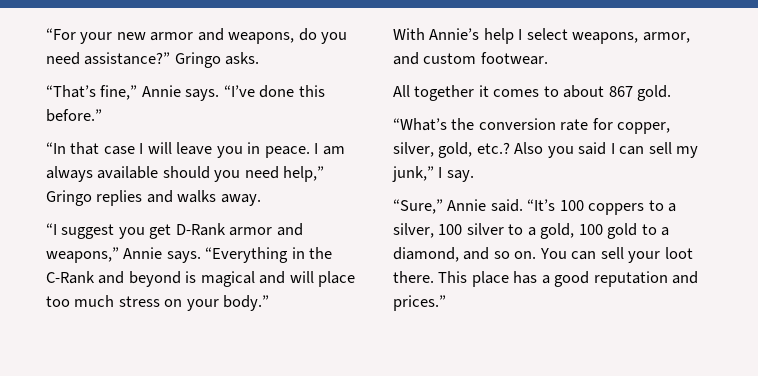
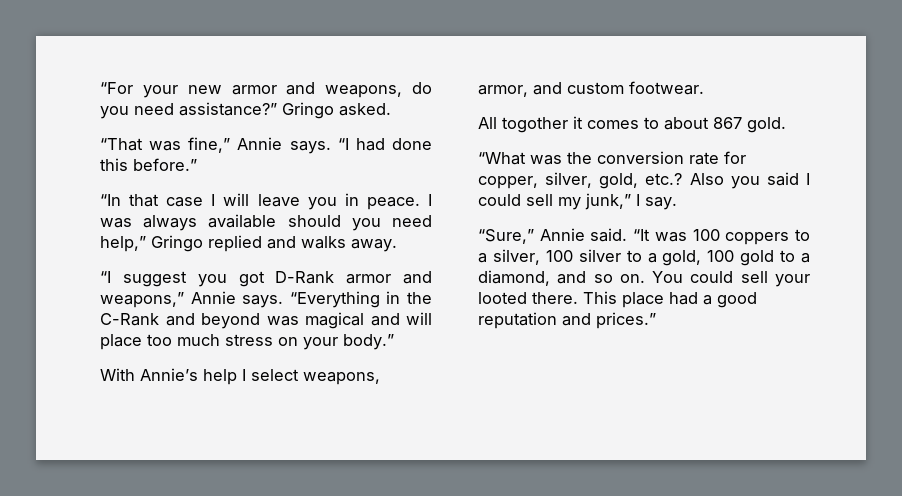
- Gringo asks.
- “That’s fine,” Annie says.
+ Gringo asked.
+ “That was fine,” Annie says.
- “I’ve done this before.”
+ “I had done this before.”
- I am always available should you need help,” Gringo replies and walks away.
+ I was always available should you need help,” Gringo replied and walks away.
- “I suggest you get D-Rank armor and weapons,” Annie says.
+ “I suggest you got D-Rank armor and weapons,” Annie says.
- “Everything in the C-Rank and beyond is magical and will place too much stress on your body.”
+ “Everything in the C-Rank and beyond was magical and will place too much stress on your body.”
- All together it comes to about 867 gold.
+ All togother it comes to about 867 gold.
- “What’s the conversion rate for copper, silver, gold, etc.?
+ “What was the conversion rate for copper, silver, gold, etc.?
- Also you said I can sell my junk,” I say.
+ Also you said I could sell my junk,” I say.
- “It’s 100 coppers to a silver, 100 silver to a gold, 100 gold to a diamond, and so on.
+ “It was 100 coppers to a silver, 100 silver to a gold, 100 gold to a diamond, and so on.
- You can sell your loot there.
+ You could sell your looted there.
- This place has a good reputation and prices.”
+ This place had a good reputation and prices.”

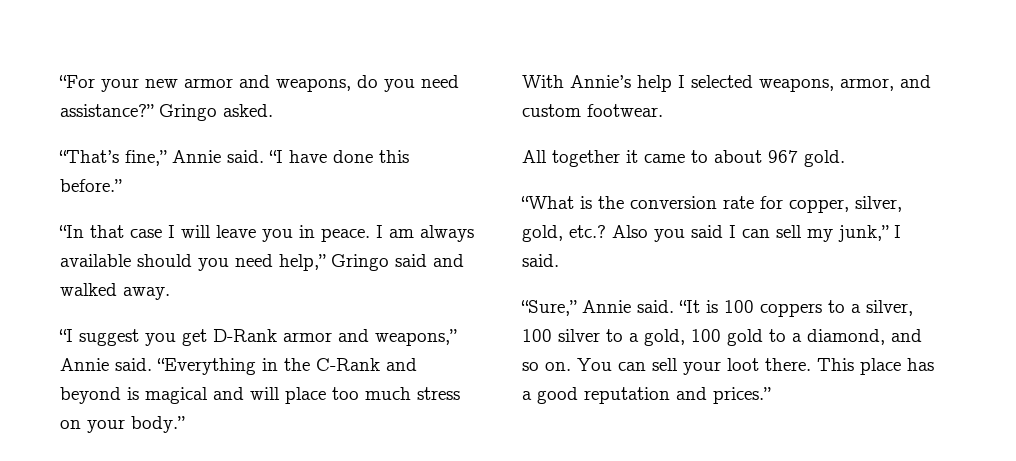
- “That was fine,” Annie says. “I had done this before.”
+ “That’s fine,” Annie said. “I have done this before.”
- I was always available should you need help,” Gringo replied and walks away.
+ I am always available should you need help,” Gringo said and walked away.
- “I suggest you got D-Rank armor and weapons,” Annie says.
+ “I suggest you get D-Rank armor and weapons,” Annie said.
- “Everything in the C-Rank and beyond was magical and will place too much stress on your body.”
+ “Everything in the C-Rank and beyond is magical and will place too much stress on your body.”
- With Annie’s help I select weapons, armor, and custom footwear.
+ With Annie’s help I selected weapons, armor, and custom footwear.
- All togother it comes to about 867 gold.
+ All together it came to about 967 gold.
- “What was the conversion rate for copper, silver, gold, etc.?
+ “What is the conversion rate for copper, silver, gold, etc.?
- Also you said I could sell my junk,” I say.
+ Also you said I can sell my junk,” I said.
- “It was 100 coppers to a silver, 100 silver to a gold, 100 gold to a diamond, and so on.
+ “It is 100 coppers to a silver, 100 silver to a gold, 100 gold to a diamond, and so on.
- You could sell your looted there.
+ You can sell your loot there.
- This place had a good reputation and prices.”
+ This place has a good reputation and prices.”

